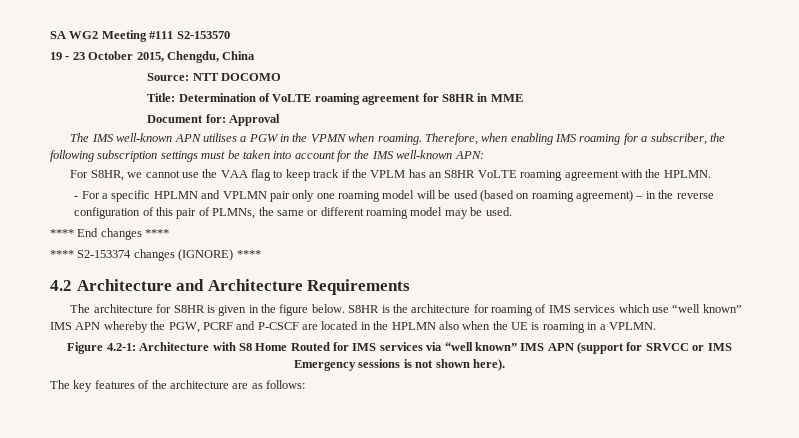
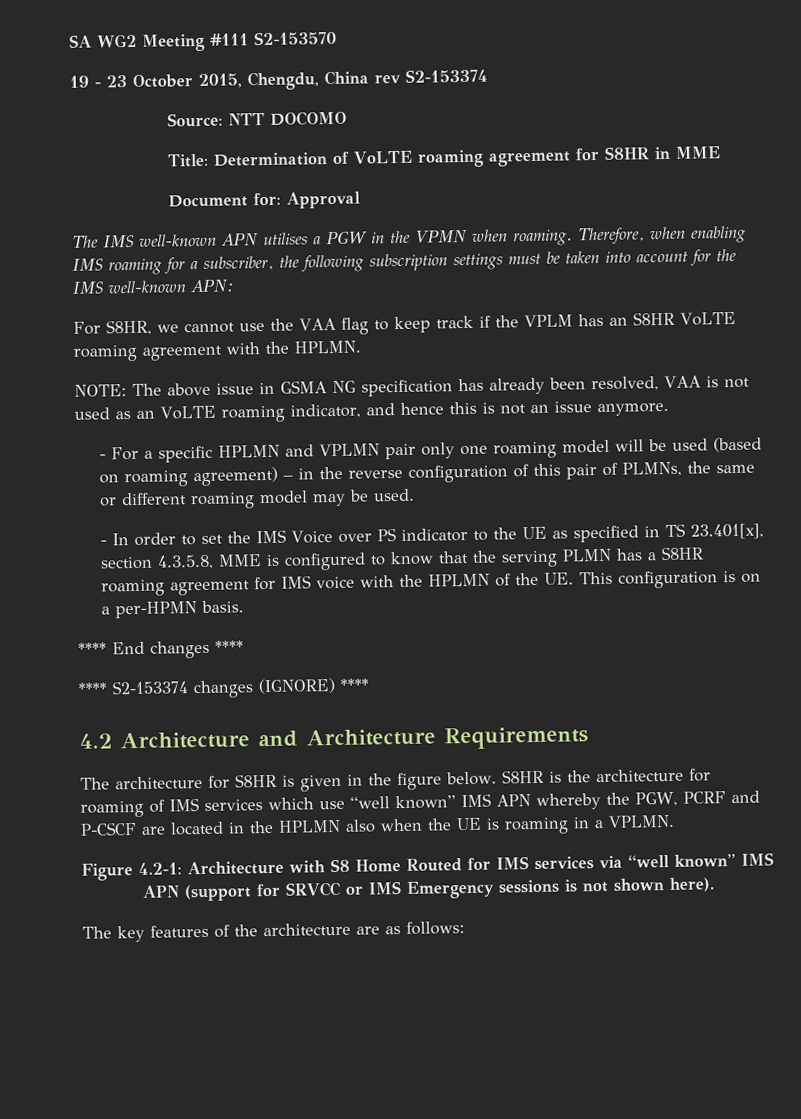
- 19 - 23 October 2015, Chengdu, China
+ 19 - 23 October 2015, Chengdu, China rev S2-153374
+ NOTE: The above issue in GSMA NG specification has already been resolved, VAA is not used as an VoLTE roaming indicator, and hence this is not an issue anymore.
+ - In order to set the IMS Voice over PS indicator to the UE as specified in TS 23.401[x], section 4.3.5.8, MME is configured to know that the serving PLMN has a S8HR roaming agreement for IMS voice with the HPLMN of the UE. This configuration is on a per-HPMN basis.

